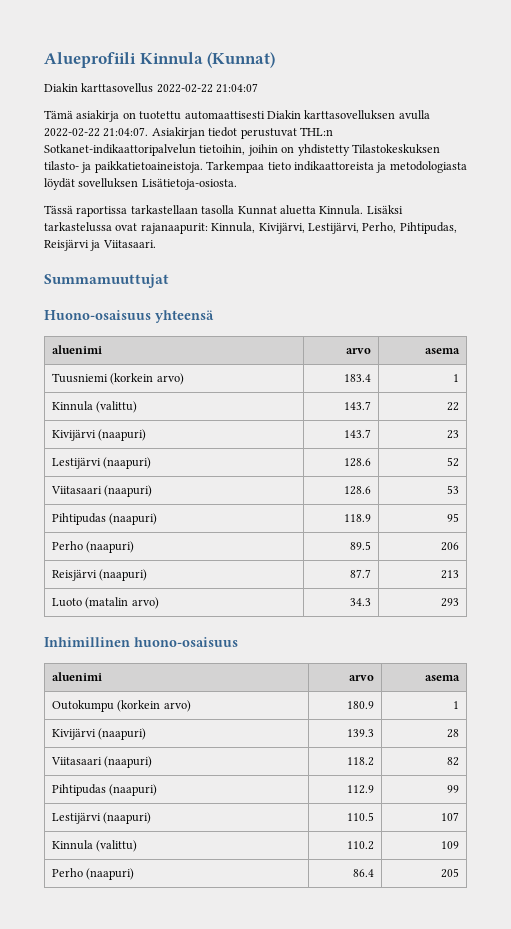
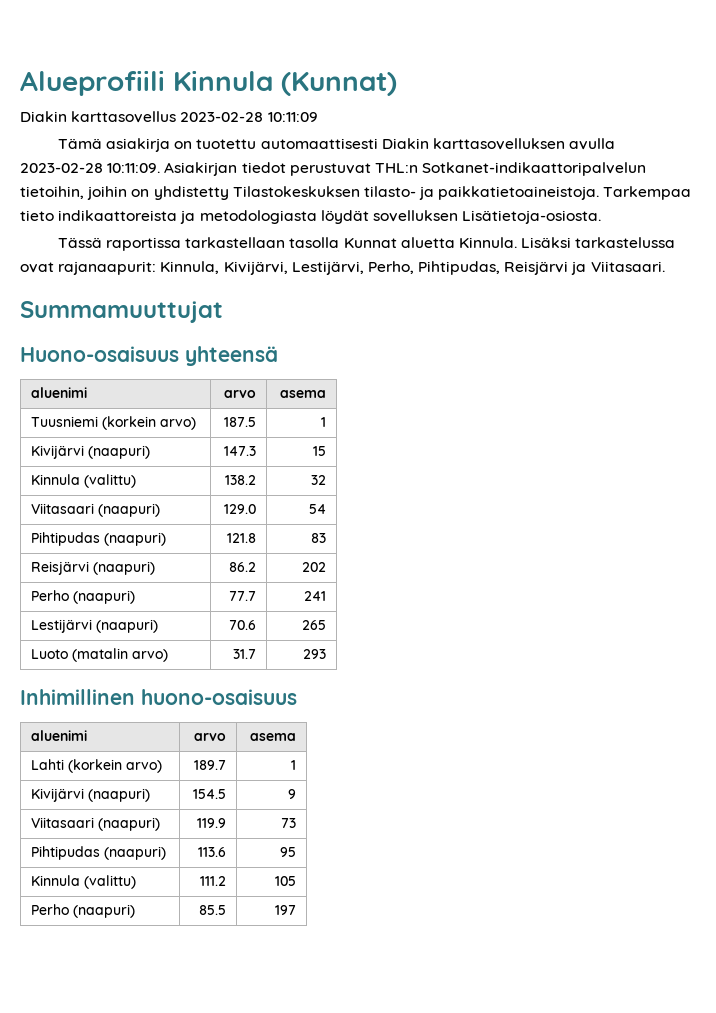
- Diakin karttasovellus 2022-02-22 21:04:07
+ Diakin karttasovellus 2023-02-28 10:11:09
- Tämä asiakirja on tuotettu automaattisesti Diakin karttasovelluksen avulla 2022-02-22 21:04:07.
+ Tämä asiakirja on tuotettu automaattisesti Diakin karttasovelluksen avulla 2023-02-28 10:11:09.
- Tuusniemi (korkein arvo) | 183.4 | 1
- Kinnula (valittu) | 143.7 | 22
- Kivijärvi (naapuri) | 143.7 | 23
- Lestijärvi (naapuri) | 128.6 | 52
- Viitasaari (naapuri) | 128.6 | 53
- Pihtipudas (naapuri) | 118.9 | 95
- Perho (naapuri) | 89.5 | 206
- Reisjärvi (naapuri) | 87.7 | 213
+ Tuusniemi (korkein arvo) | 187.5 | 1
+ Kivijärvi (naapuri) | 147.3 | 15
+ Kinnula (valittu) | 138.2 | 32
+ Viitasaari (naapuri) | 129.0 | 54
+ Pihtipudas (naapuri) | 121.8 | 83
+ Reisjärvi (naapuri) | 86.2 | 202
+ Perho (naapuri) | 77.7 | 241
+ Lestijärvi (naapuri) | 70.6 | 265
- Luoto (matalin arvo) | 34.3 | 293
+ Luoto (matalin arvo) | 31.7 | 293
- Outokumpu (korkein arvo) | 180.9 | 1
- Kivijärvi (naapuri) | 139.3 | 28
- Viitasaari (naapuri) | 118.2 | 82
- Pihtipudas (naapuri) | 112.9 | 99
- Lestijärvi (naapuri) | 110.5 | 107
- Kinnula (valittu) | 110.2 | 109
- Perho (naapuri) | 86.4 | 205
+ Lahti (korkein arvo) | 189.7 | 1
+ Kivijärvi (naapuri) | 154.5 | 9
+ Viitasaari (naapuri) | 119.9 | 73
+ Pihtipudas (naapuri) | 113.6 | 95
+ Kinnula (valittu) | 111.2 | 105
+ Perho (naapuri) | 85.5 | 197

